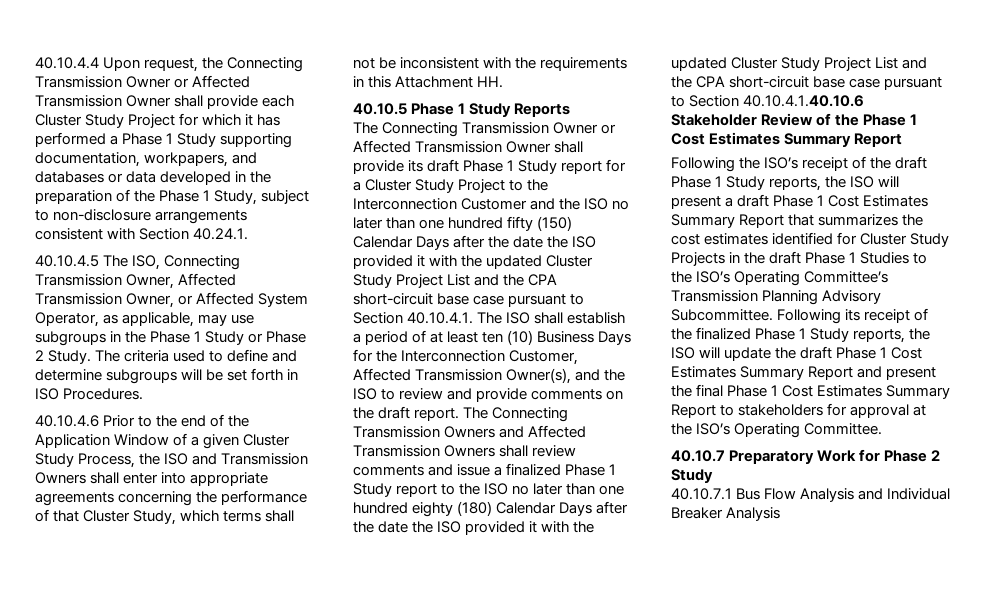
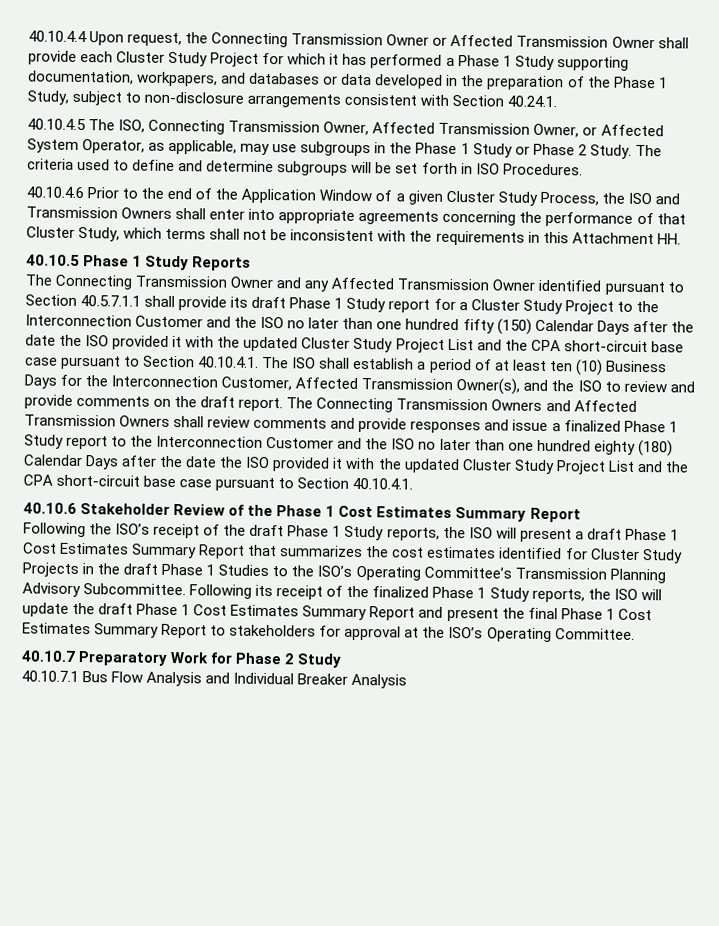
- The Connecting Transmission Owner or Affected Transmission Owner shall provide its draft Phase 1 Study report for a Cluster Study Project to the Interconnection Customer and the ISO no later than one hundred fifty (150) Calendar Days after the date the ISO provided it with the updated Cluster Study Project List and the CPA short-circuit base case pursuant to Section 40.10.4.1. The ISO shall establish a period of at least ten (10) Business Days for the Interconnection Customer, Affected Transmission Owner(s), and the ISO to review and provide comments on the draft report.
+ The Connecting Transmission Owner and any Affected Transmission Owner identified pursuant to Section 40.5.7.1.1 shall provide its draft Phase 1 Study report for a Cluster Study Project to the Interconnection Customer and the ISO no later than one hundred fifty (150) Calendar Days after the date the ISO provided it with the updated Cluster Study Project List and the CPA short-circuit base case pursuant to Section 40.10.4.1. The ISO shall establish a period of at least ten (10) Business Days for the Interconnection Customer, Affected Transmission Owner(s), and the ISO to review and provide comments on the draft report.
- The Connecting Transmission Owners and Affected Transmission Owners shall review comments and issue a finalized Phase 1 Study report to the ISO no later than one hundred eighty (180) Calendar Days after the date the ISO provided it with the updated Cluster Study Project List and the CPA short-circuit base case pursuant to Section 40.10.4.1.40.10.6 Stakeholder Review of the Phase 1 Cost Estimates Summary Report
+ The Connecting Transmission Owners and Affected Transmission Owners shall review comments and provide responses and issue a finalized Phase 1 Study report to the Interconnection Customer and the ISO no later than one hundred eighty (180) Calendar Days after the date the ISO provided it with the updated Cluster Study Project List and the CPA short-circuit base case pursuant to Section 40.10.4.1.
+ 40.10.6 Stakeholder Review of the Phase 1 Cost Estimates Summary Report

